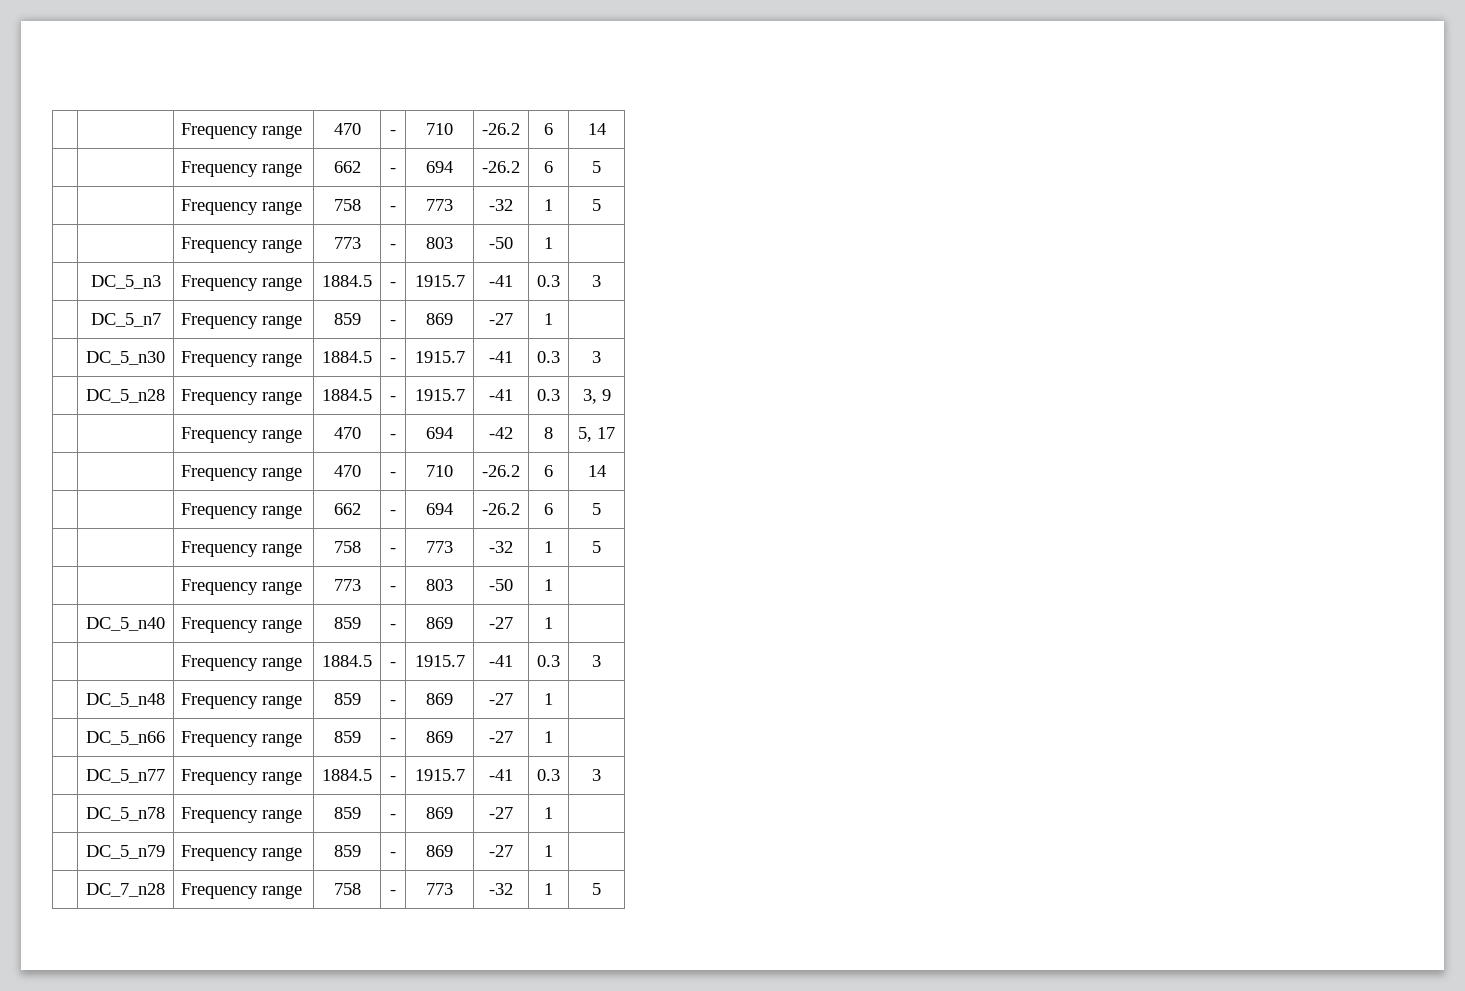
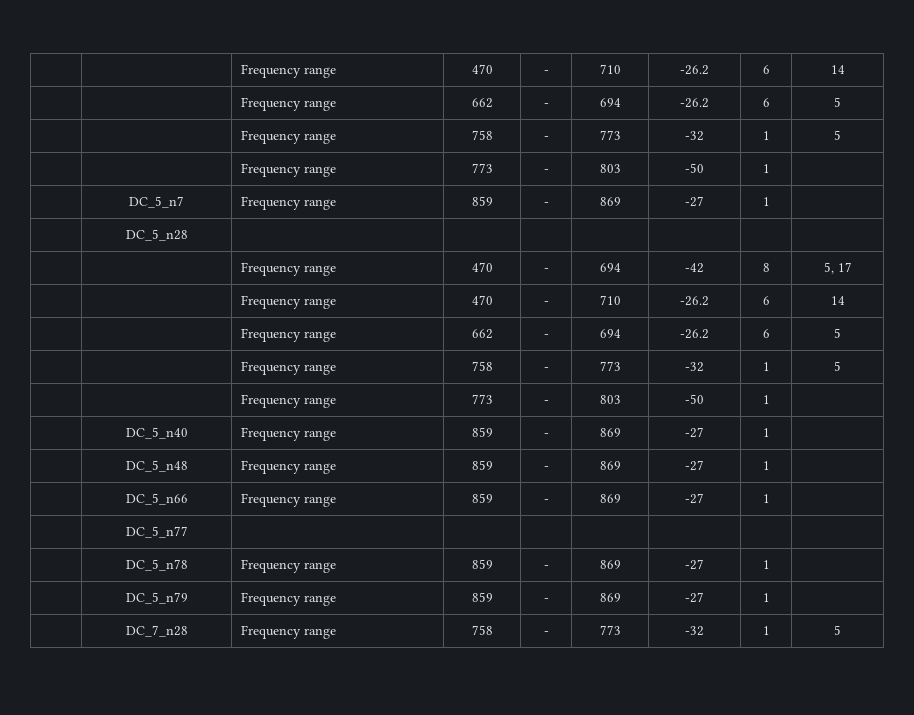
- | DC_5_n3 | Frequency range | 1884.5 | - | 1915.7 | -41 | 0.3 | 3
- | DC_5_n30 | Frequency range | 1884.5 | - | 1915.7 | -41 | 0.3 | 3
- | DC_5_n28 | Frequency range | 1884.5 | - | 1915.7 | -41 | 0.3 | 3, 9
+ | DC_5_n28 | | | | | | |
- | | Frequency range | 1884.5 | - | 1915.7 | -41 | 0.3 | 3
- | DC_5_n77 | Frequency range | 1884.5 | - | 1915.7 | -41 | 0.3 | 3
+ | DC_5_n77 | | | | | | |

